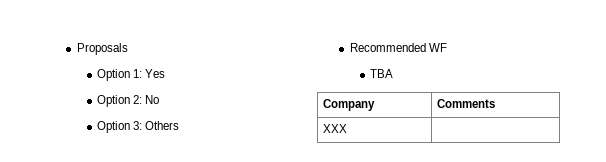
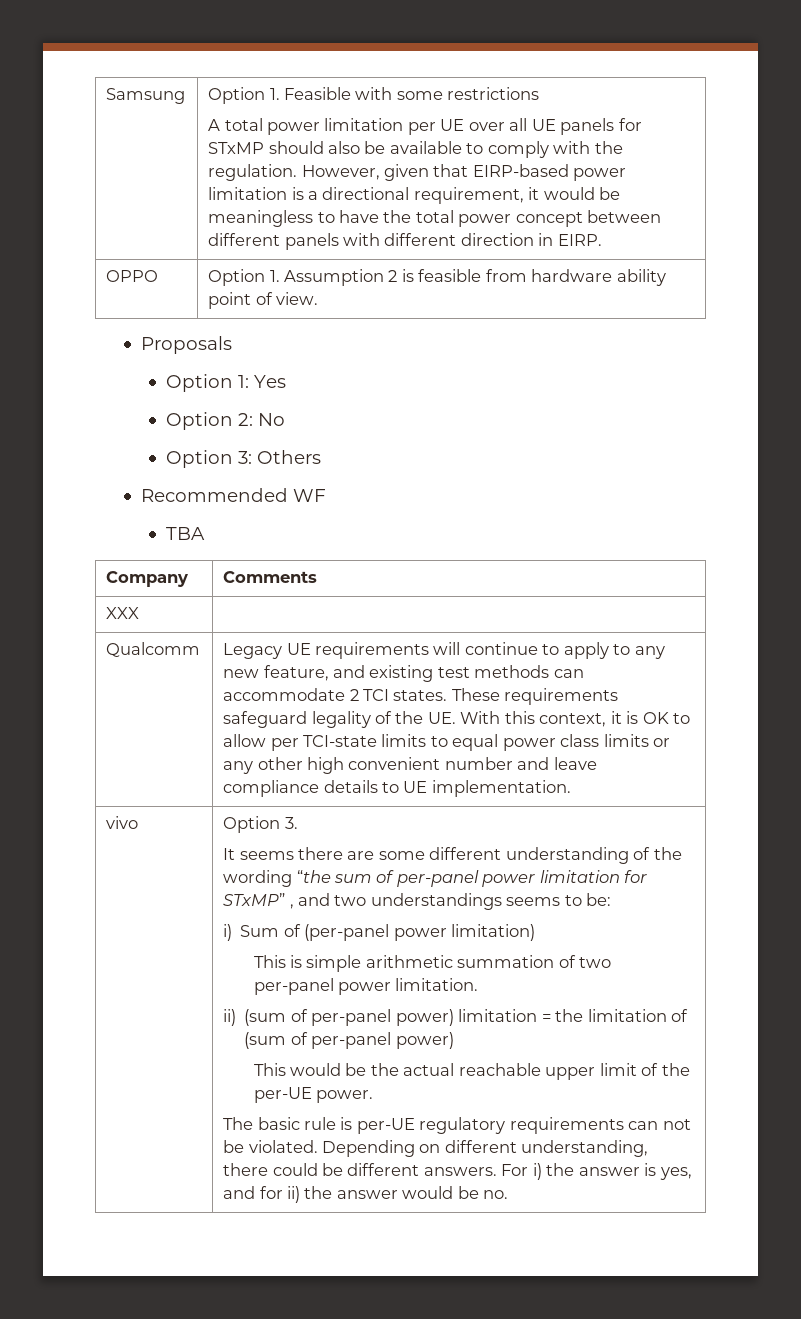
+ Samsung | Option 1. Feasible with some restrictions
+ A total power limitation per UE over all UE panels for STxMP should also be available to comply with the regulation. However, given that EIRP-based power limitation is a directional requirement, it would be meaningless to have the total power concept between different panels with different direction in EIRP.
+ OPPO | Option 1. Assumption 2 is feasible from hardware ability point of view.
+ Qualcomm | Legacy UE requirements will continue to apply to any new feature, and existing test methods can accommodate 2 TCI states. These requirements safeguard legality of the UE. With this context, it is OK to allow per TCI-state limits to equal power class limits or any other high convenient number and leave compliance details to UE implementation.
+ vivo | Option 3.
+ It seems there are some different understanding of the wording “the sum of per-panel power limitation for STxMP” , and two understandings seems to be:
+ i) Sum of (per-panel power limitation)
+ This is simple arithmetic summation of two per-panel power limitation.
+ ii) (sum of per-panel power) limitation = the limitation of (sum of per-panel power)
+ This would be the actual reachable upper limit of the per-UE power.
+ The basic rule is per-UE regulatory requirements can not be violated. Depending on different understanding, there could be different answers. For i) the answer is yes, and for ii) the answer would be no.

